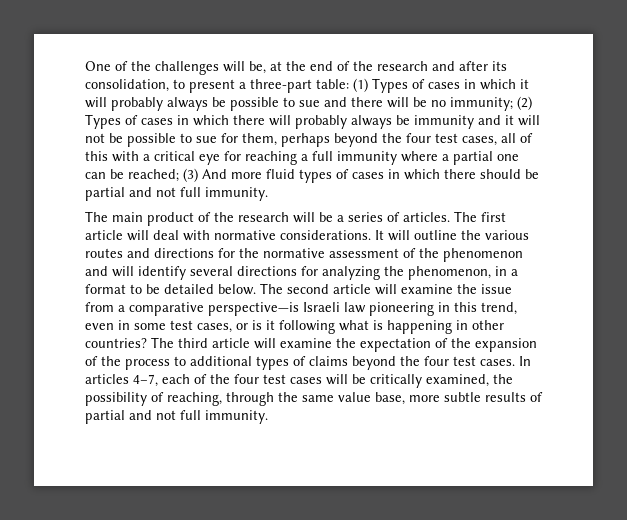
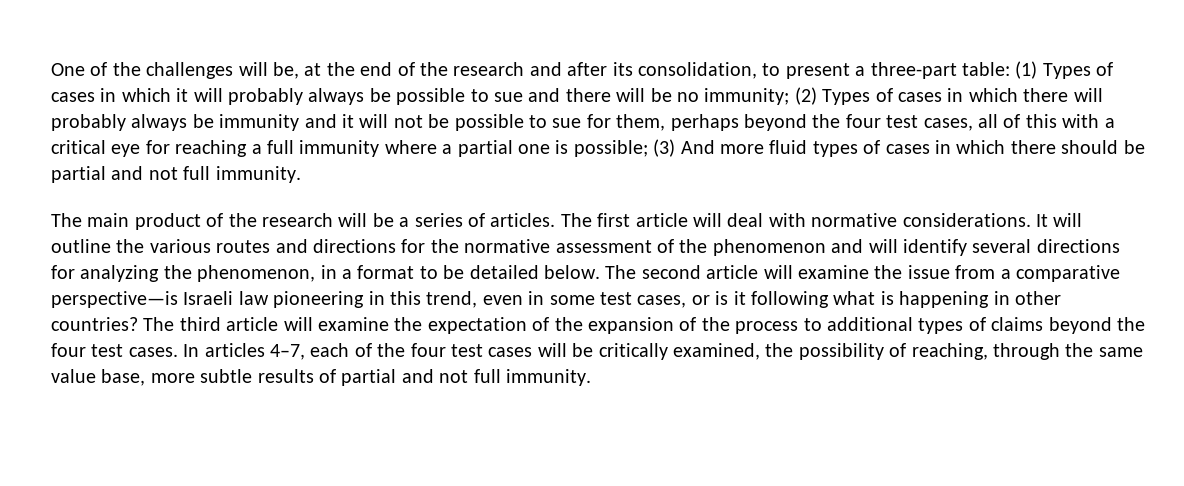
- (2) Types of cases in which there will probably always be immunity and it will not be possible to sue for them, perhaps beyond the four test cases, all of this with a critical eye for reaching a full immunity where a partial one can be reached;
+ (2) Types of cases in which there will probably always be immunity and it will not be possible to sue for them, perhaps beyond the four test cases, all of this with a critical eye for reaching a full immunity where a partial one is possible;

